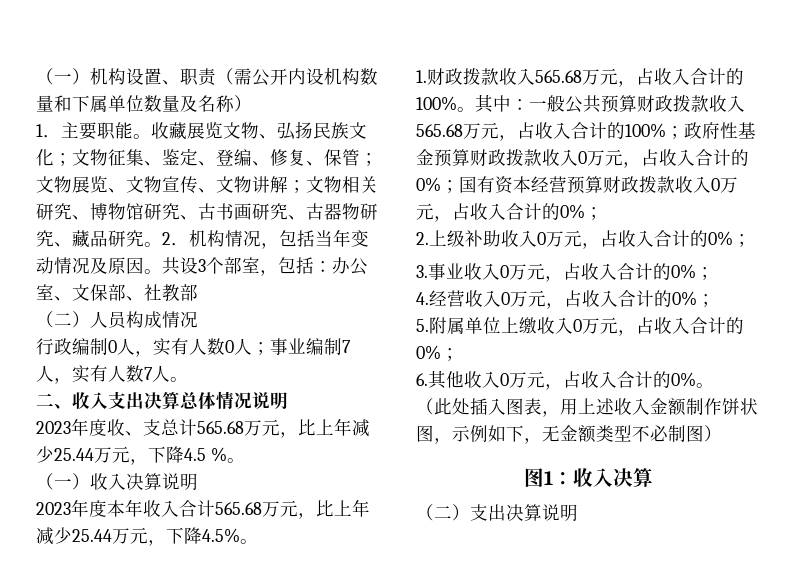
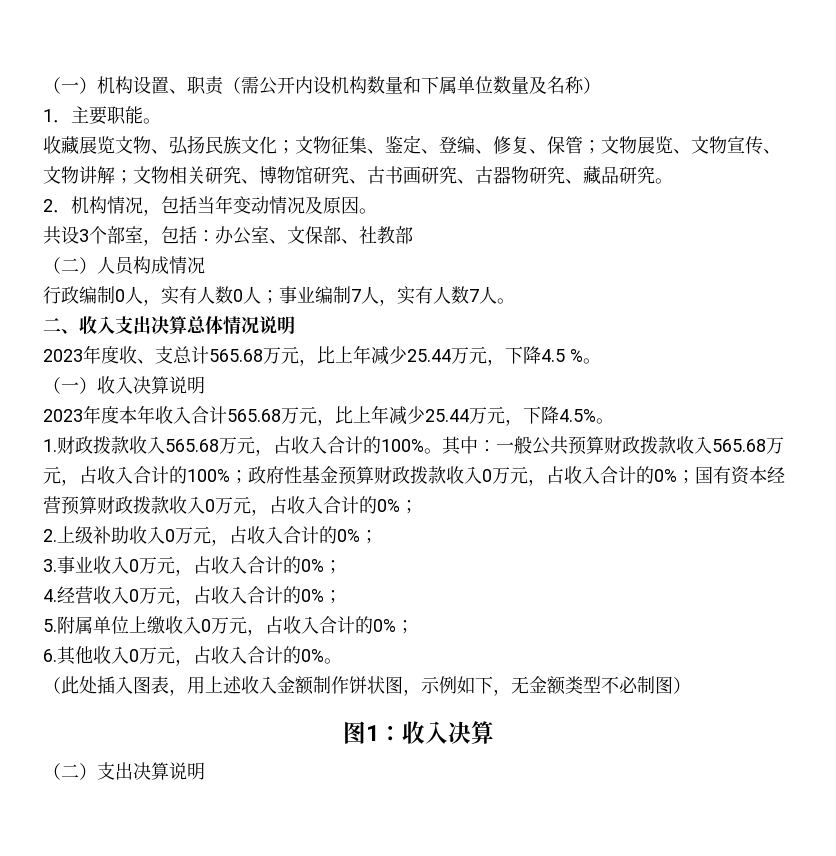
- 1．主要职能。收藏展览文物、弘扬民族文化；
+ 1．主要职能。
+ 收藏展览文物、弘扬民族文化；
- 文物相关研究、博物馆研究、古书画研究、古器物研究、藏品研究。2．机构情况，包括当年变动情况及原因。共设3个部室，包括：
+ 文物相关研究、博物馆研究、古书画研究、古器物研究、藏品研究。
+ 2．机构情况，包括当年变动情况及原因。
+ 共设3个部室，包括：

